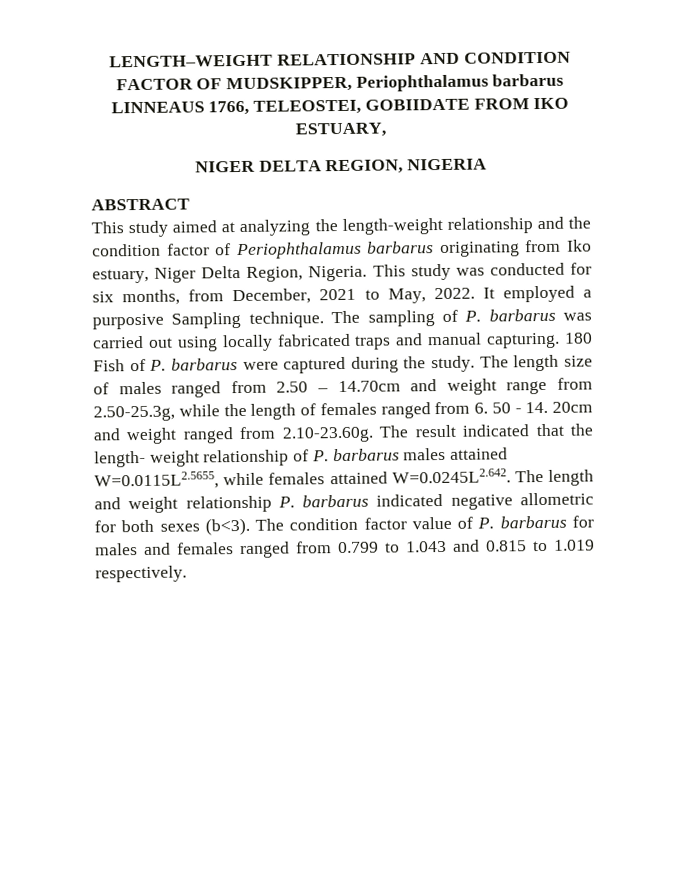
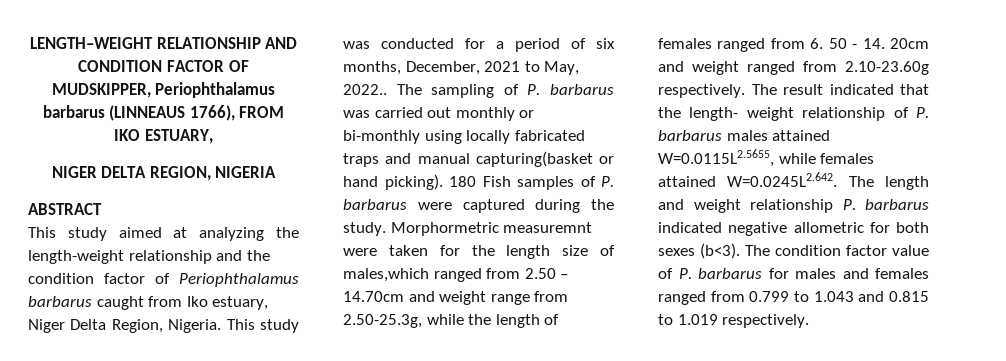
- LENGTH–WEIGHT RELATIONSHIP AND CONDITION FACTOR OF MUDSKIPPER, Periophthalamus barbarus LINNEAUS 1766, TELEOSTEI, GOBIIDATE FROM IKO ESTUARY,
+ LENGTH–WEIGHT RELATIONSHIP AND CONDITION FACTOR OF MUDSKIPPER, Periophthalamus barbarus (LINNEAUS 1766), FROM IKO ESTUARY,
- This study aimed at analyzing the length-weight relationship and the condition factor of Periophthalamus barbarus originating from Iko estuary, Niger Delta Region, Nigeria.
+ This study aimed at analyzing the length-weight relationship and the condition factor of Periophthalamus barbarus caught from Iko estuary, Niger Delta Region, Nigeria.
- This study was conducted for six months, from December, 2021 to May, 2022. It employed a purposive Sampling technique.
+ This study was conducted for a period of six months, December, 2021 to May, 2022..
- The sampling of P. barbarus was carried out using locally fabricated traps and manual capturing.
+ The sampling of P. barbarus was carried out monthly or bi-monthly using locally fabricated traps and manual capturing(basket or hand picking).
- 180 Fish of P. barbarus were captured during the study.
+ 180 Fish samples of P. barbarus were captured during the study.
- The length size of males ranged from 2.50 – 14.70cm and weight range from 2.50-25.3g, while the length of females ranged from 6. 50 - 14. 20cm and weight ranged from 2.10-23.60g. The result indicated that the length- weight relationship of P. barbarus males attained W=0.0115L2.5655, while females attained W=0.0245L2.642. The length and weight relationship P. barbarus indicated negative allometric for both sexes (b<3).
+ Morphormetric measuremnt were taken for the length size of males,which ranged from 2.50 – 14.70cm and weight range from 2.50-25.3g, while the length of females ranged from 6. 50 - 14. 20cm and weight ranged from 2.10-23.60g respectively. The result indicated that the length- weight relationship of P. barbarus males attained W=0.0115L2.5655, while females attained W=0.0245L2.642. The length and weight relationship P. barbarus indicated negative allometric for both sexes (b<3).

